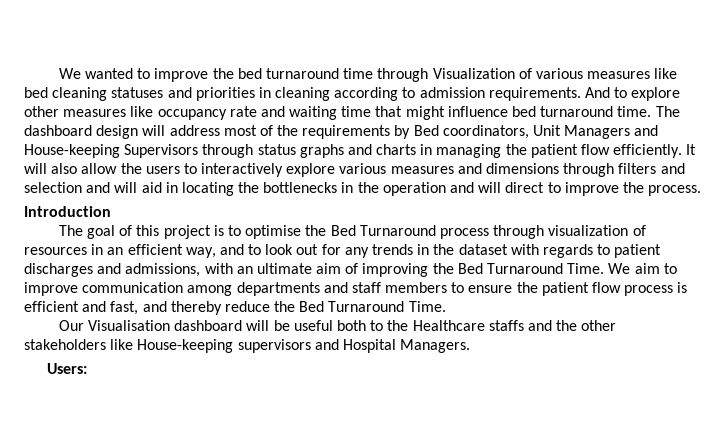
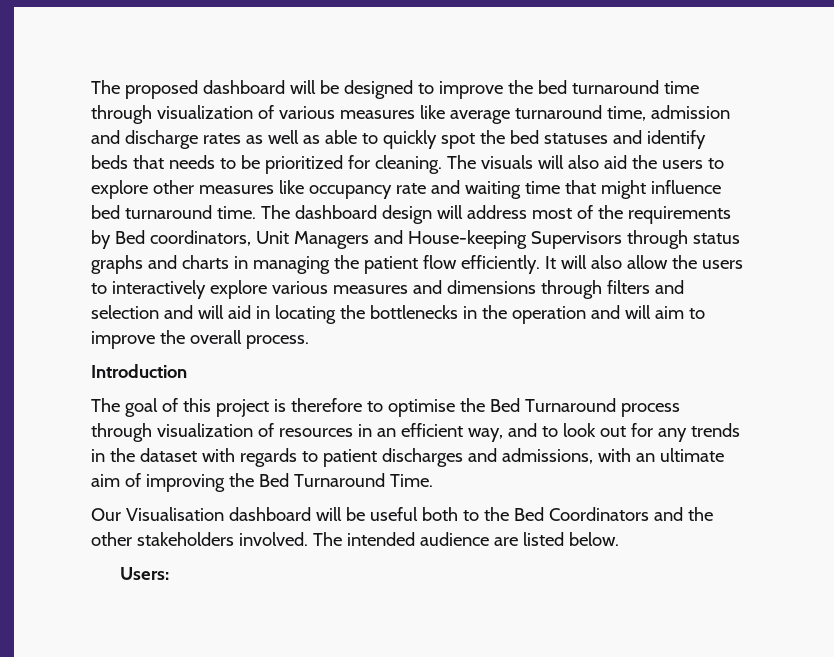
- We wanted to improve the bed turnaround time through Visualization of various measures like bed cleaning statuses and priorities in cleaning according to admission requirements. And to explore other measures like occupancy rate and waiting time that might influence bed turnaround time.
+ The proposed dashboard will be designed to improve the bed turnaround time through visualization of various measures like average turnaround time, admission and discharge rates as well as able to quickly spot the bed statuses and identify beds that needs to be prioritized for cleaning. The visuals will also aid the users to explore other measures like occupancy rate and waiting time that might influence bed turnaround time.
- It will also allow the users to interactively explore various measures and dimensions through filters and selection and will aid in locating the bottlenecks in the operation and will direct to improve the process.
+ It will also allow the users to interactively explore various measures and dimensions through filters and selection and will aid in locating the bottlenecks in the operation and will aim to improve the overall process.
- The goal of this project is to optimise the Bed Turnaround process through visualization of resources in an efficient way, and to look out for any trends in the dataset with regards to patient discharges and admissions, with an ultimate aim of improving the Bed Turnaround Time. We aim to improve communication among departments and staff members to ensure the patient flow process is efficient and fast, and thereby reduce the Bed Turnaround Time.
+ The goal of this project is therefore to optimise the Bed Turnaround process through visualization of resources in an efficient way, and to look out for any trends in the dataset with regards to patient discharges and admissions, with an ultimate aim of improving the Bed Turnaround Time.
- Our Visualisation dashboard will be useful both to the Healthcare staffs and the other stakeholders like House-keeping supervisors and Hospital Managers.
+ Our Visualisation dashboard will be useful both to the Bed Coordinators and the other stakeholders involved. The intended audience are listed below.

